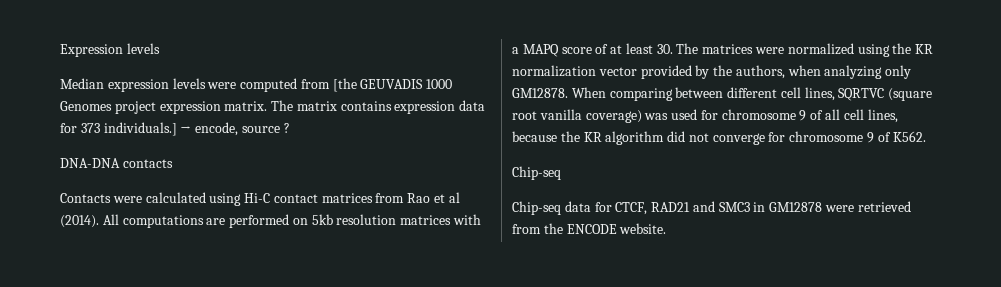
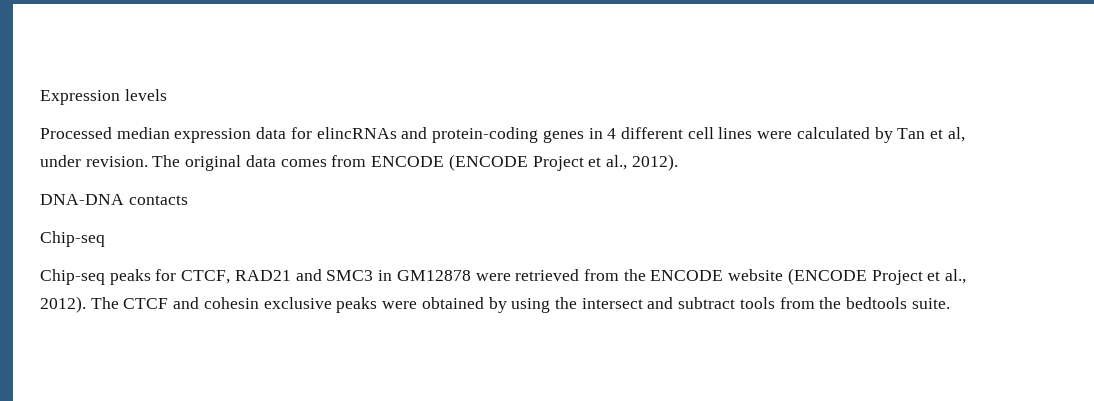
- Median expression levels were computed from [the GEUVADIS 1000 Genomes project expression matrix. The matrix contains expression data for 373 individuals.] → encode, source ?
+ Processed median expression data for elincRNAs and protein-coding genes in 4 different cell lines were calculated by Tan et al, under revision. The original data comes from ENCODE (ENCODE Project et al., 2012).
  DNA-DNA contacts
- Contacts were calculated using Hi-C contact matrices from Rao et al (2014). All computations are performed on 5kb resolution matrices with a MAPQ score of at least 30. The matrices were normalized using the KR normalization vector provided by the authors, when analyzing only GM12878. When comparing between different cell lines, SQRTVC (square root vanilla coverage) was used for chromosome 9 of all cell lines, because the KR algorithm did not converge for chromosome 9 of K562.
- Chip-seq data for CTCF, RAD21 and SMC3 in GM12878 were retrieved from the ENCODE website.
+ Chip-seq peaks for CTCF, RAD21 and SMC3 in GM12878 were retrieved from the ENCODE website (ENCODE Project et al., 2012). The CTCF and cohesin exclusive peaks were obtained by using the intersect and subtract tools from the bedtools suite.

